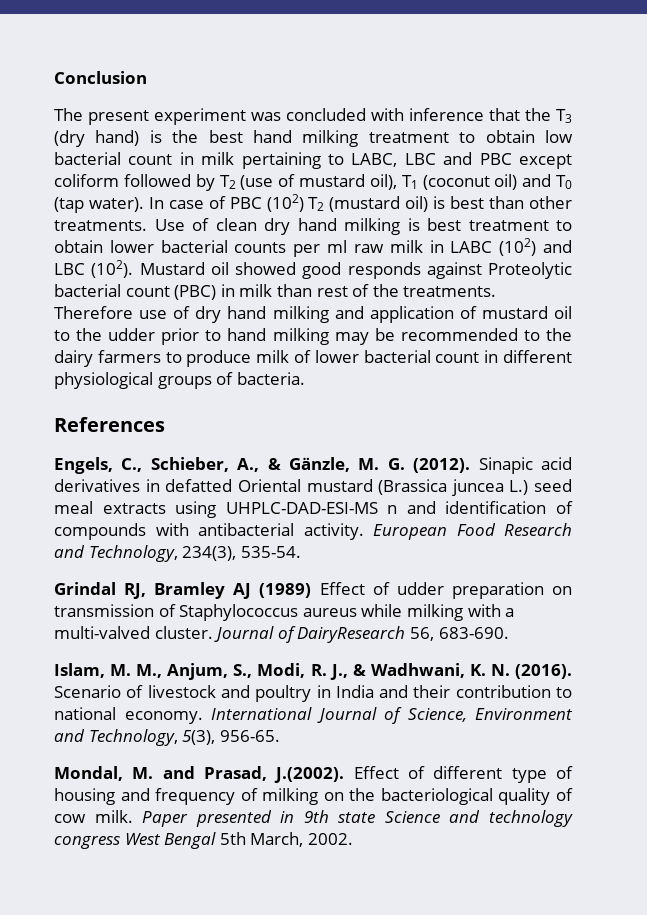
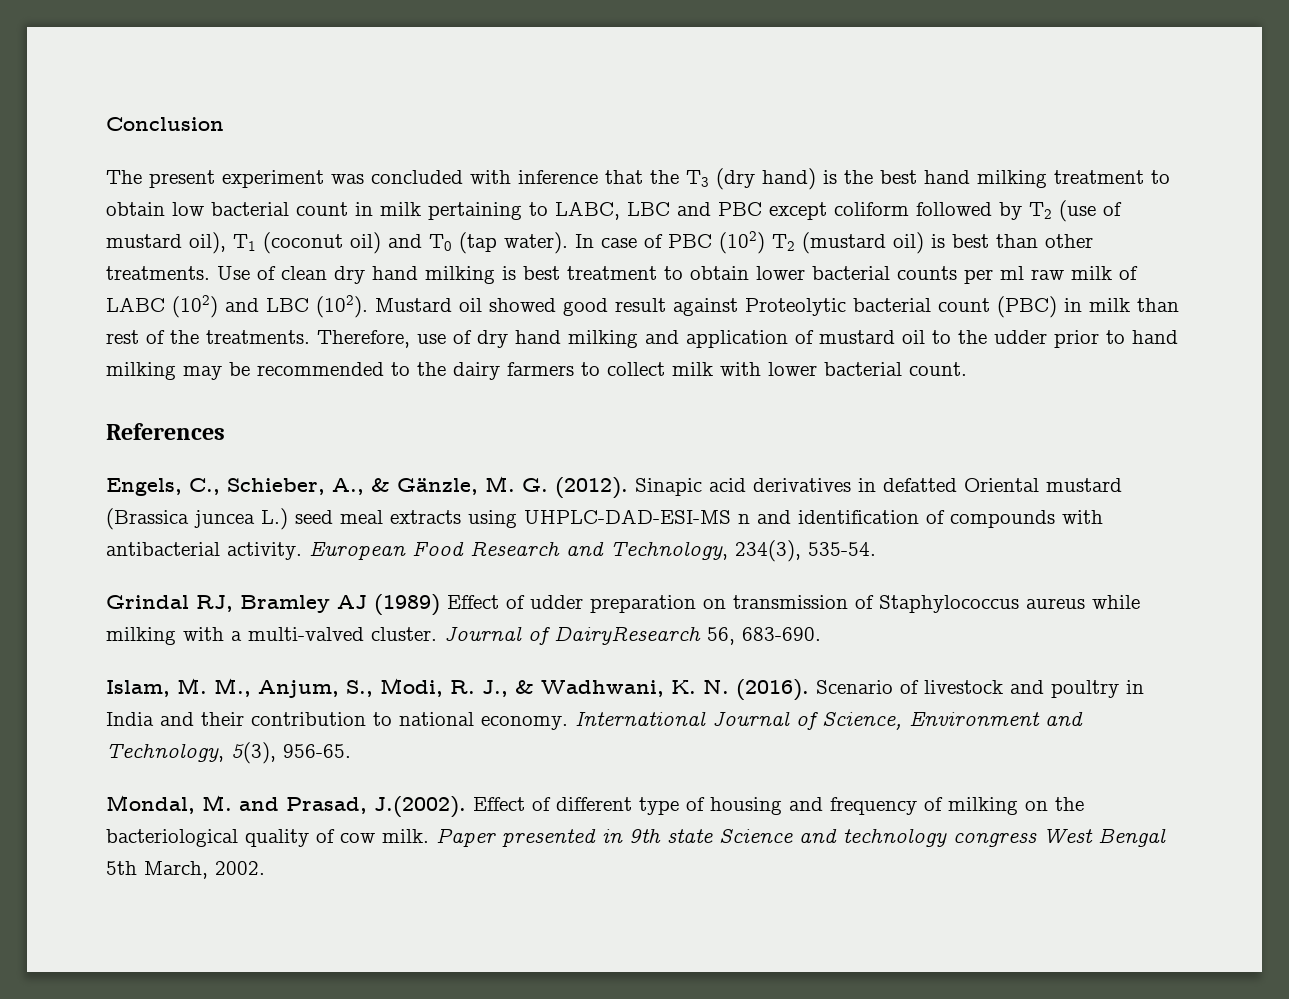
- Use of clean dry hand milking is best treatment to obtain lower bacterial counts per ml raw milk in LABC (102) and LBC (102).
+ Use of clean dry hand milking is best treatment to obtain lower bacterial counts per ml raw milk of LABC (102) and LBC (102).
- Mustard oil showed good responds against Proteolytic bacterial count (PBC) in milk than rest of the treatments.
+ Mustard oil showed good result against Proteolytic bacterial count (PBC) in milk than rest of the treatments.
- Therefore use of dry hand milking and application of mustard oil to the udder prior to hand milking may be recommended to the dairy farmers to produce milk of lower bacterial count in different physiological groups of bacteria.
+ Therefore, use of dry hand milking and application of mustard oil to the udder prior to hand milking may be recommended to the dairy farmers to collect milk with lower bacterial count.

